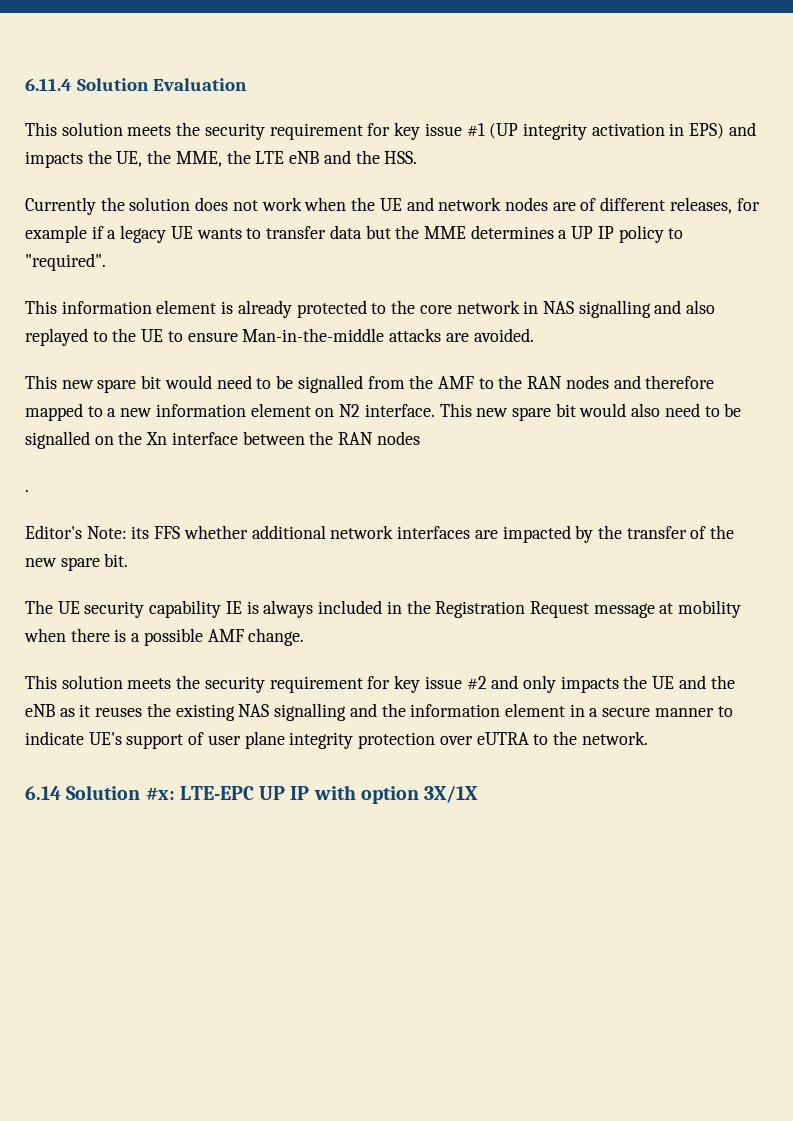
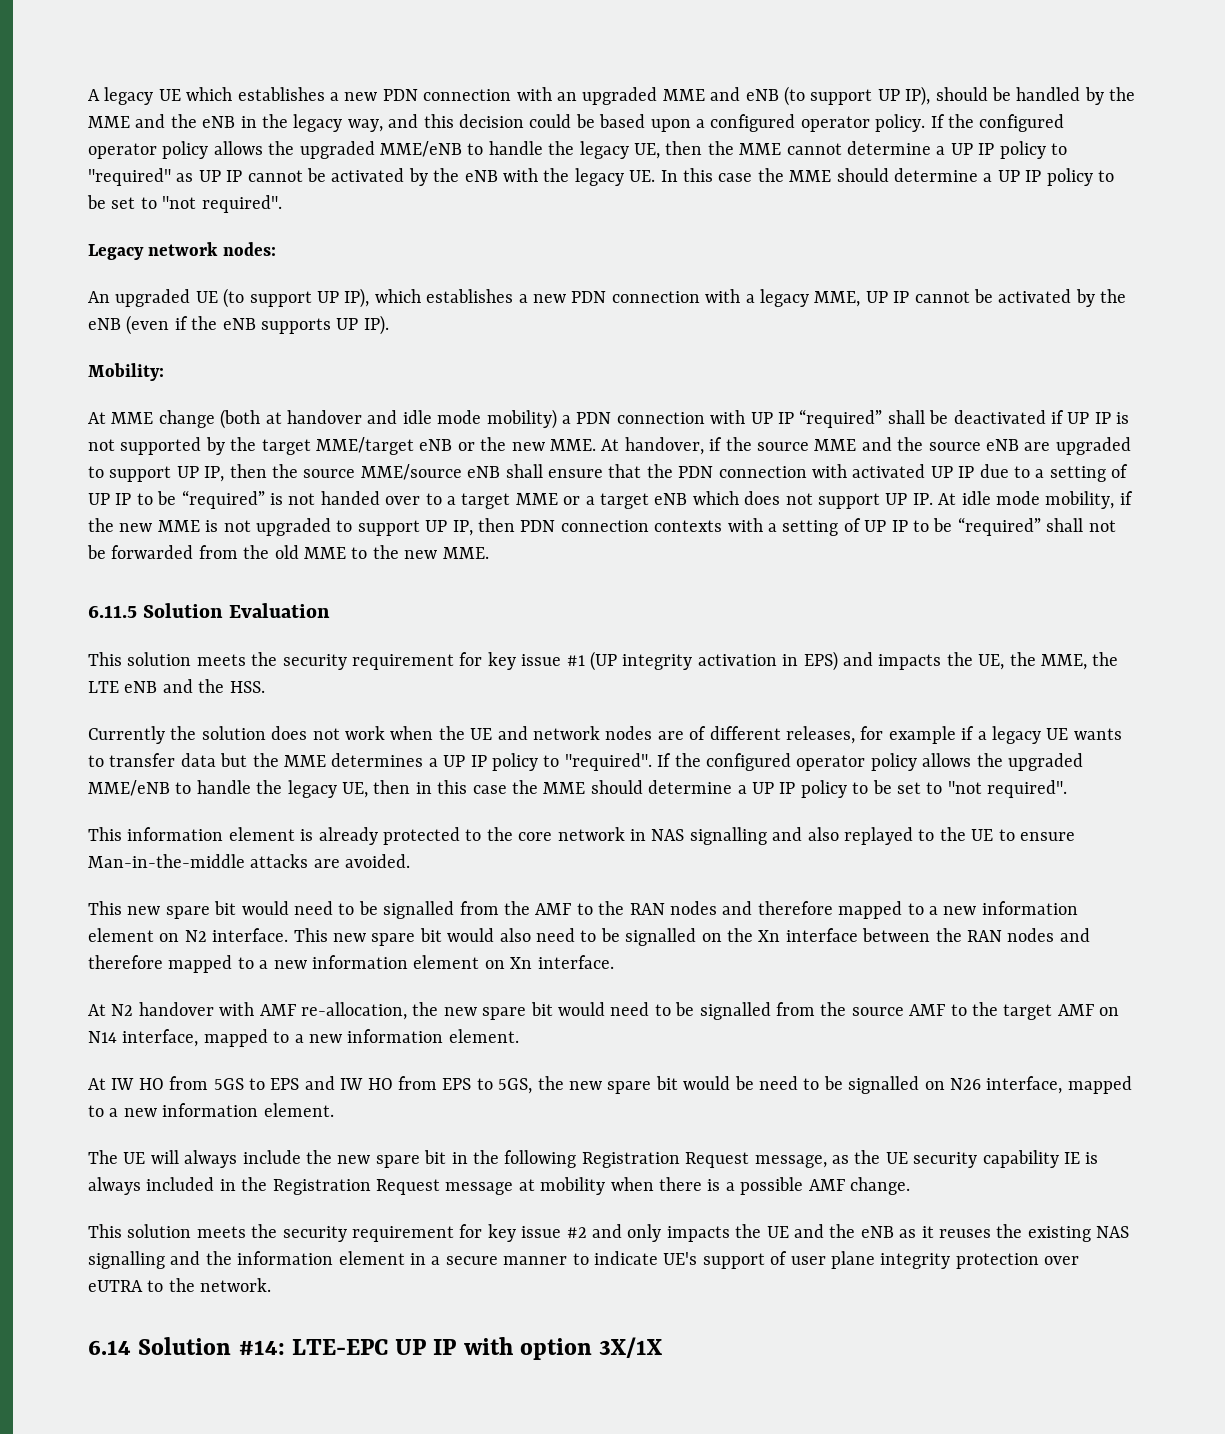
- 6.11.4 Solution Evaluation
+ A legacy UE which establishes a new PDN connection with an upgraded MME and eNB (to support UP IP), should be handled by the MME and the eNB in the legacy way, and this decision could be based upon a configured operator policy. If the configured operator policy allows the upgraded MME/eNB to handle the legacy UE, then the MME cannot determine a UP IP policy to "required" as UP IP cannot be activated by the eNB with the legacy UE. In this case the MME should determine a UP IP policy to be set to "not required".
+ Legacy network nodes:
+ An upgraded UE (to support UP IP), which establishes a new PDN connection with a legacy MME, UP IP cannot be activated by the eNB (even if the eNB supports UP IP).
+ Mobility:
+ At MME change (both at handover and idle mode mobility) a PDN connection with UP IP “required” shall be deactivated if UP IP is not supported by the target MME/target eNB or the new MME. At handover, if the source MME and the source eNB are upgraded to support UP IP, then the source MME/source eNB shall ensure that the PDN connection with activated UP IP due to a setting of UP IP to be “required” is not handed over to a target MME or a target eNB which does not support UP IP. At idle mode mobility, if the new MME is not upgraded to support UP IP, then PDN connection contexts with a setting of UP IP to be “required” shall not be forwarded from the old MME to the new MME.
+ 6.11.5 Solution Evaluation
+ If the configured operator policy allows the upgraded MME/eNB to handle the legacy UE, then in this case the MME should determine a UP IP policy to be set to "not required".
- This new spare bit would also need to be signalled on the Xn interface between the RAN nodes
- .
- Editor's Note: its FFS whether additional network interfaces are impacted by the transfer of the new spare bit.
- The UE security capability IE is always included in the Registration Request message at mobility when there is a possible AMF change.
+ This new spare bit would also need to be signalled on the Xn interface between the RAN nodes and therefore mapped to a new information element on Xn interface.
+ At N2 handover with AMF re-allocation, the new spare bit would need to be signalled from the source AMF to the target AMF on N14 interface, mapped to a new information element.
+ At IW HO from 5GS to EPS and IW HO from EPS to 5GS, the new spare bit would be need to be signalled on N26 interface, mapped to a new information element.
+ The UE will always include the new spare bit in the following Registration Request message, as the UE security capability IE is always included in the Registration Request message at mobility when there is a possible AMF change.
- 6.14 Solution #x: LTE-EPC UP IP with option 3X/1X
+ 6.14 Solution #14: LTE-EPC UP IP with option 3X/1X

